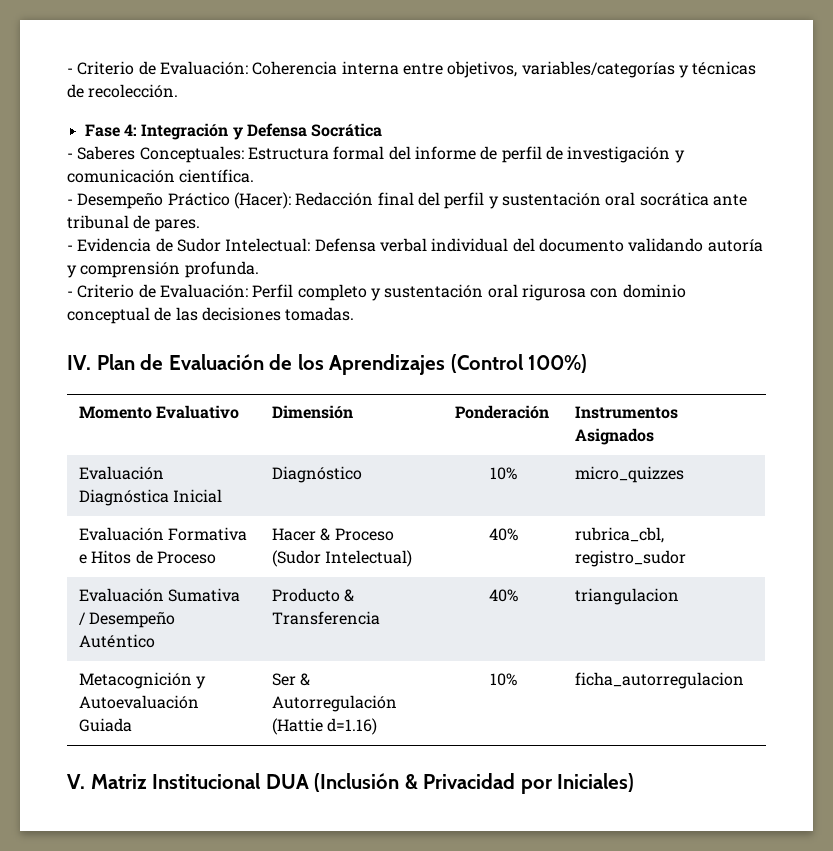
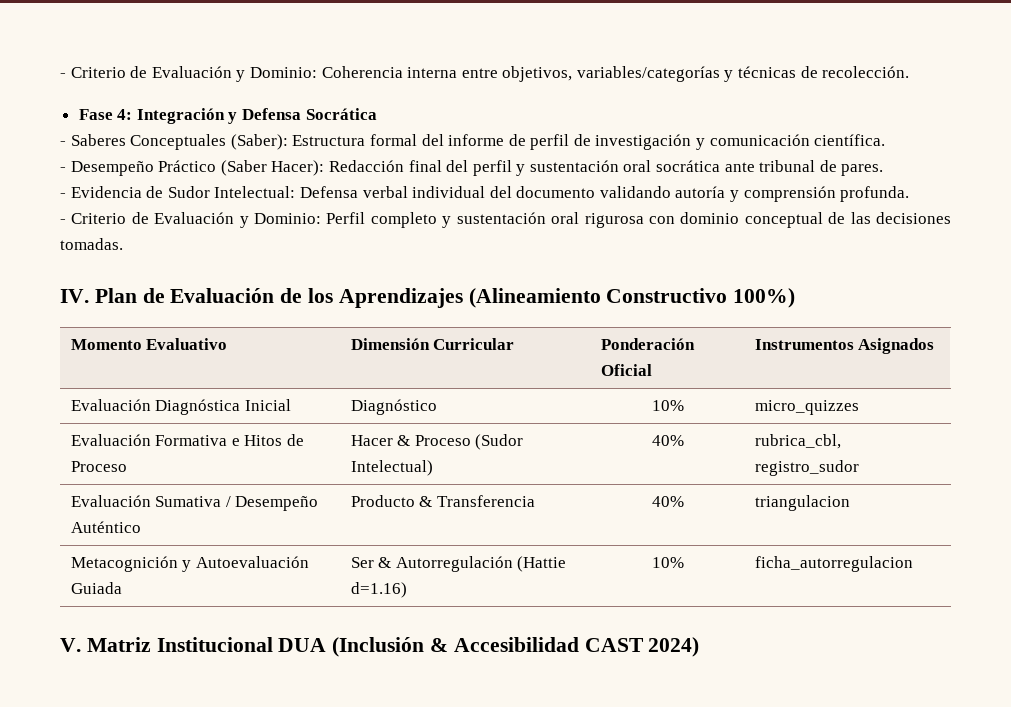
- - Criterio de Evaluación: Coherencia interna entre objetivos, variables/categorías y técnicas de recolección.
+ - Criterio de Evaluación y Dominio: Coherencia interna entre objetivos, variables/categorías y técnicas de recolección.
- - Saberes Conceptuales: Estructura formal del informe de perfil de investigación y comunicación científica.
+ - Saberes Conceptuales (Saber): Estructura formal del informe de perfil de investigación y comunicación científica.
- - Desempeño Práctico (Hacer): Redacción final del perfil y sustentación oral socrática ante tribunal de pares.
+ - Desempeño Práctico (Saber Hacer): Redacción final del perfil y sustentación oral socrática ante tribunal de pares.
- - Criterio de Evaluación: Perfil completo y sustentación oral rigurosa con dominio conceptual de las decisiones tomadas.
+ - Criterio de Evaluación y Dominio: Perfil completo y sustentación oral rigurosa con dominio conceptual de las decisiones tomadas.
- IV. Plan de Evaluación de los Aprendizajes (Control 100%)
+ IV. Plan de Evaluación de los Aprendizajes (Alineamiento Constructivo 100%)
- Momento Evaluativo | Dimensión | Ponderación | Instrumentos Asignados
+ Momento Evaluativo | Dimensión Curricular | Ponderación Oficial | Instrumentos Asignados
- V. Matriz Institucional DUA (Inclusión & Privacidad por Iniciales)
+ V. Matriz Institucional DUA (Inclusión & Accesibilidad CAST 2024)

